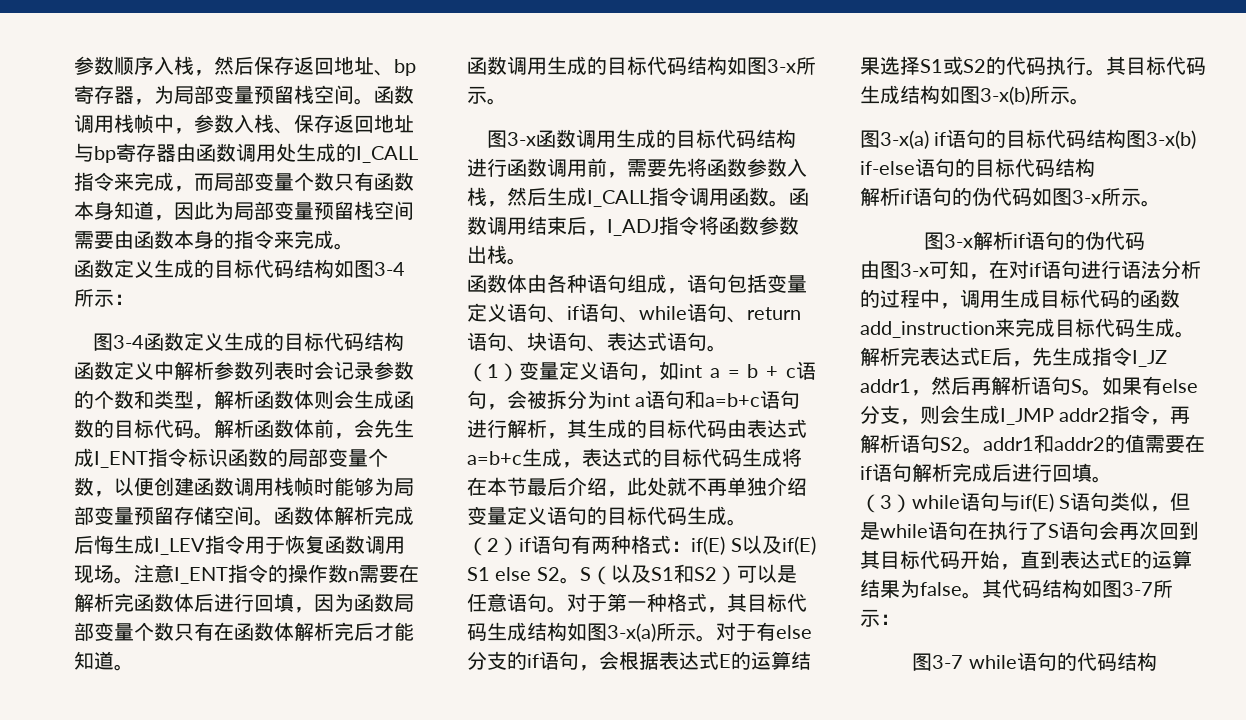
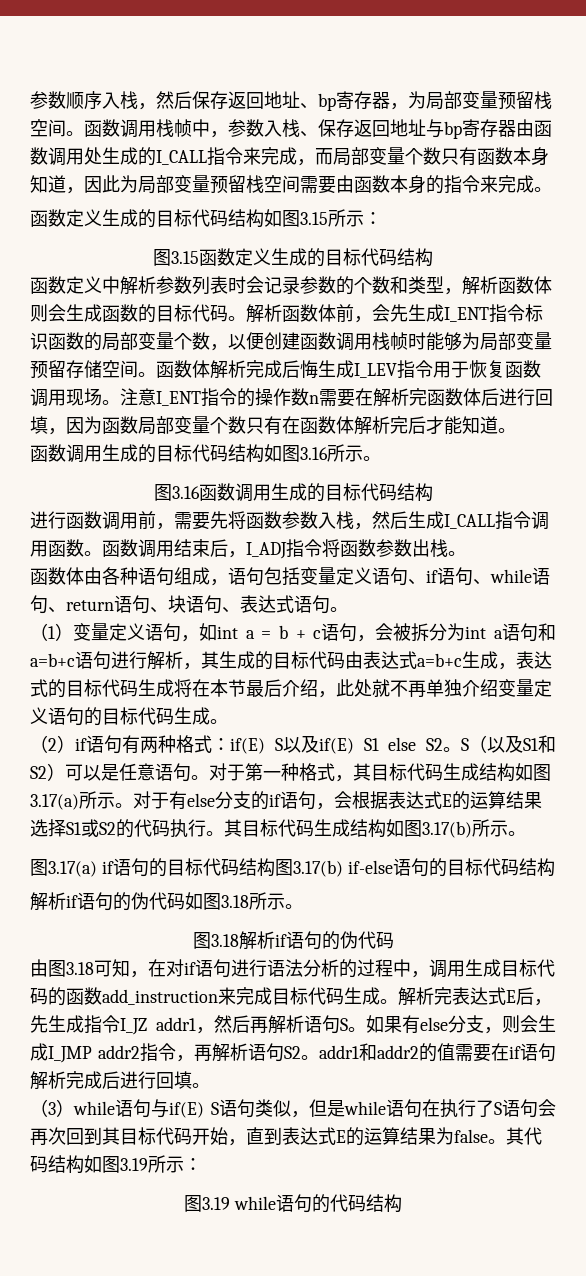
- 函数定义生成的目标代码结构如图3-4所示：
- 图3-4函数定义生成的目标代码结构
+ 函数定义生成的目标代码结构如图3.15所示：
+ 图3.15函数定义生成的目标代码结构
- 函数调用生成的目标代码结构如图3-x所示。
- 图3-x函数调用生成的目标代码结构
+ 函数调用生成的目标代码结构如图3.16所示。
+ 图3.16函数调用生成的目标代码结构
- 对于第一种格式，其目标代码生成结构如图3-x(a)所示。
+ 对于第一种格式，其目标代码生成结构如图3.17(a)所示。
- 其目标代码生成结构如图3-x(b)所示。
- 图3-x(a) if语句的目标代码结构图3-x(b) if-else语句的目标代码结构
+ 其目标代码生成结构如图3.17(b)所示。
+ 图3.17(a) if语句的目标代码结构图3.17(b) if-else语句的目标代码结构
- 解析if语句的伪代码如图3-x所示。
- 图3-x解析if语句的伪代码
+ 解析if语句的伪代码如图3.18所示。
+ 图3.18解析if语句的伪代码
- 由图3-x可知，在对if语句进行语法分析的过程中，调用生成目标代码的函数add_instruction来完成目标代码生成。
+ 由图3.18可知，在对if语句进行语法分析的过程中，调用生成目标代码的函数add_instruction来完成目标代码生成。
- 其代码结构如图3-7所示：
- 图3-7 while语句的代码结构
+ 其代码结构如图3.19所示：
+ 图3.19 while语句的代码结构

